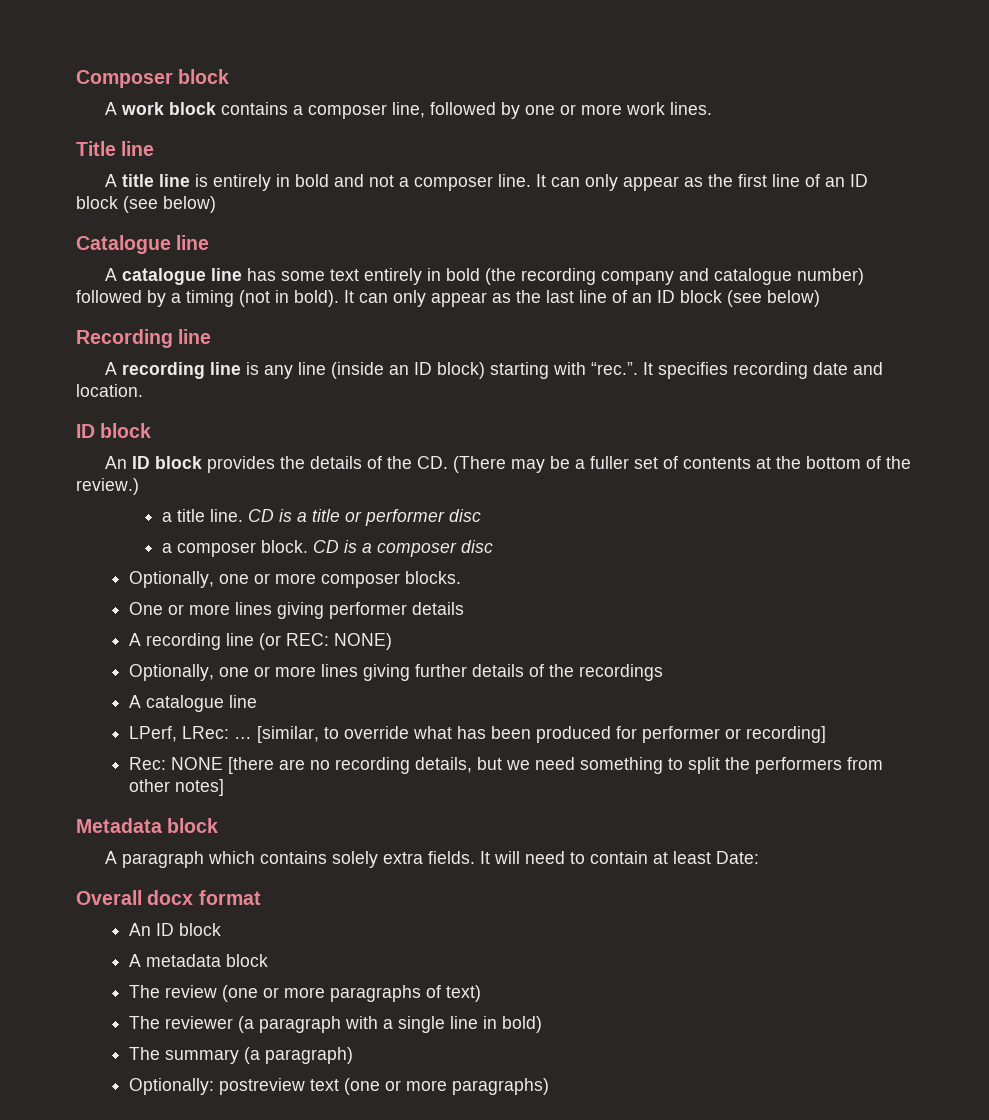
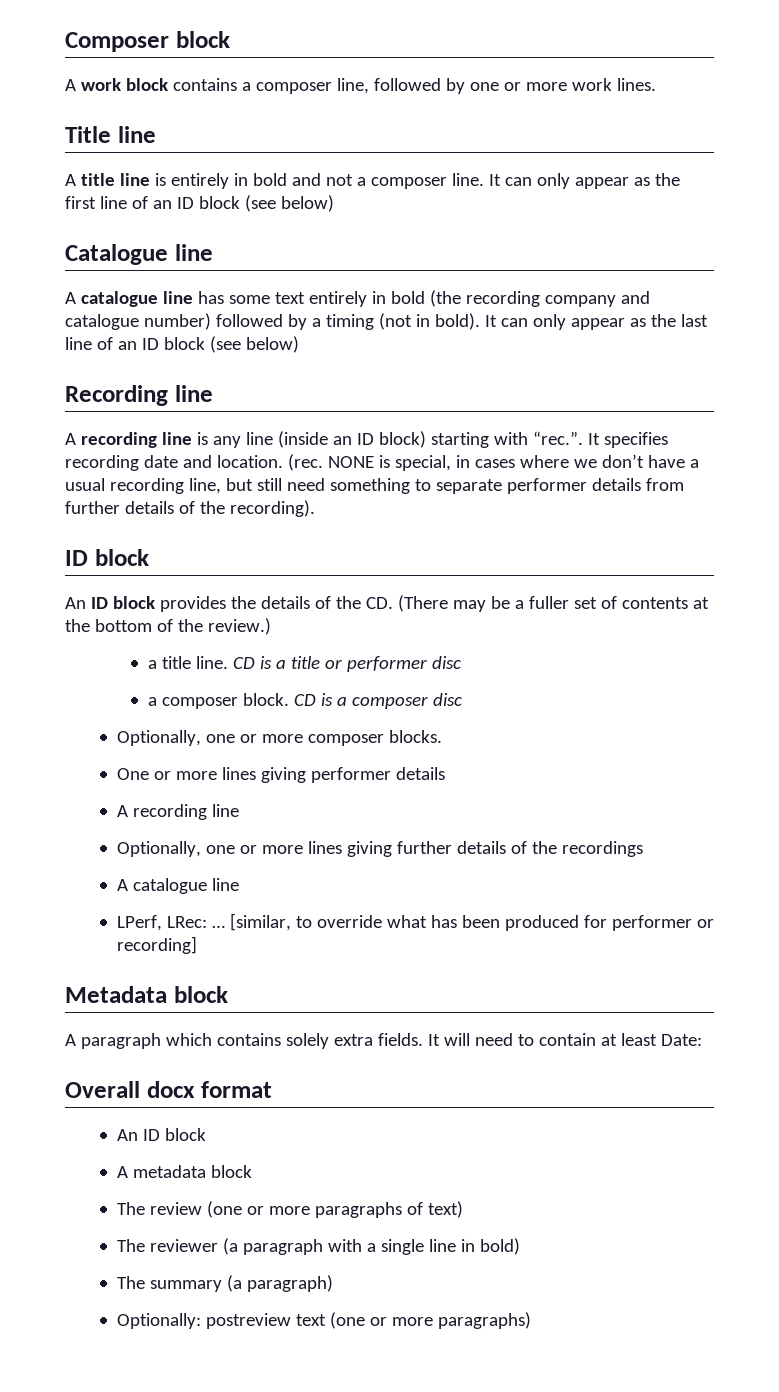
+ (rec. NONE is special, in cases where we don’t have a usual recording line, but still need something to separate performer details from further details of the recording).
  One or more lines giving performer details
- A recording line (or REC: NONE)
+ A recording line
- Rec: NONE [there are no recording details, but we need something to split the performers from other notes]

